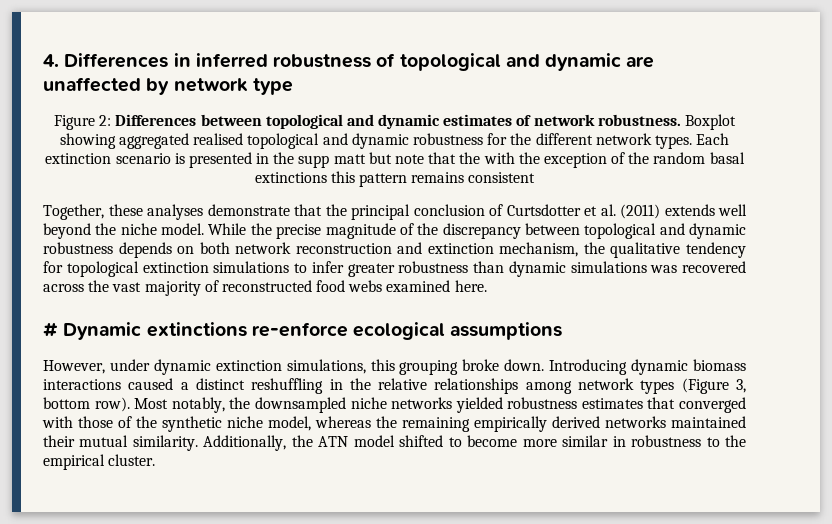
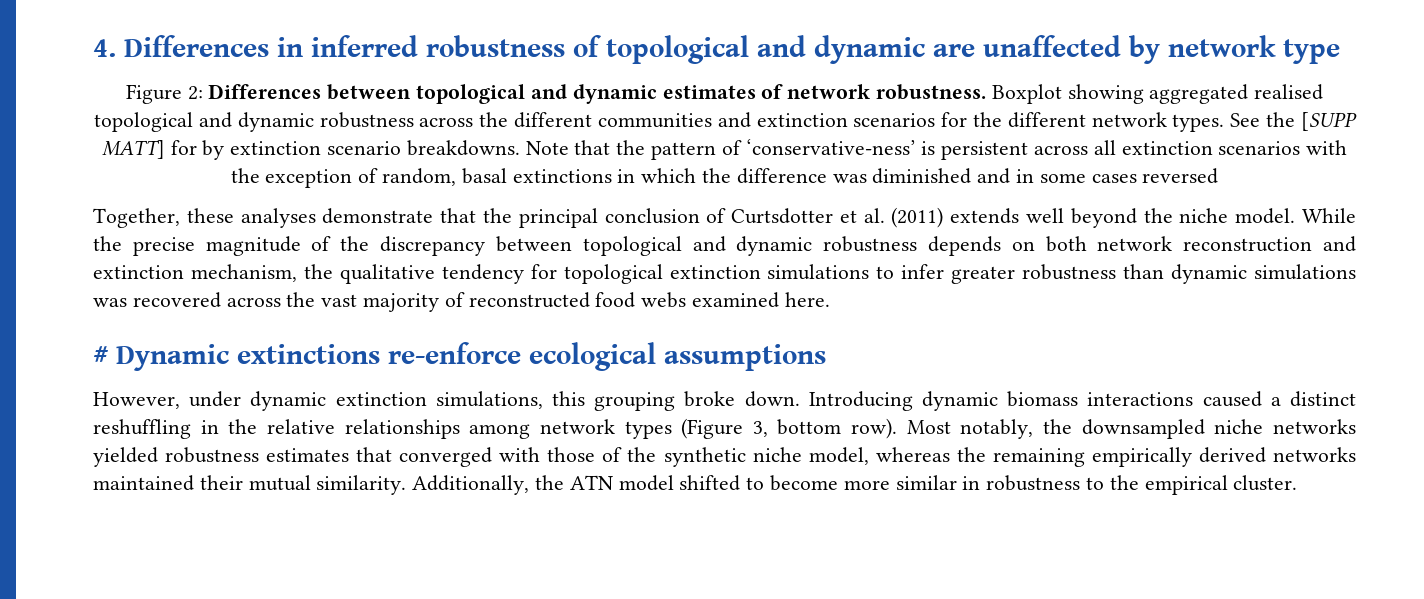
- Boxplot showing aggregated realised topological and dynamic robustness for the different network types.
+ Boxplot showing aggregated realised topological and dynamic robustness across the different communities and extinction scenarios for the different network types.
- Each extinction scenario is presented in the supp matt but note that the with the exception of the random basal extinctions this pattern remains consistent
+ See the [SUPP MATT] for by extinction scenario breakdowns. Note that the pattern of ‘conservative-ness’ is persistent across all extinction scenarios with the exception of random, basal extinctions in which the difference was diminished and in some cases reversed

